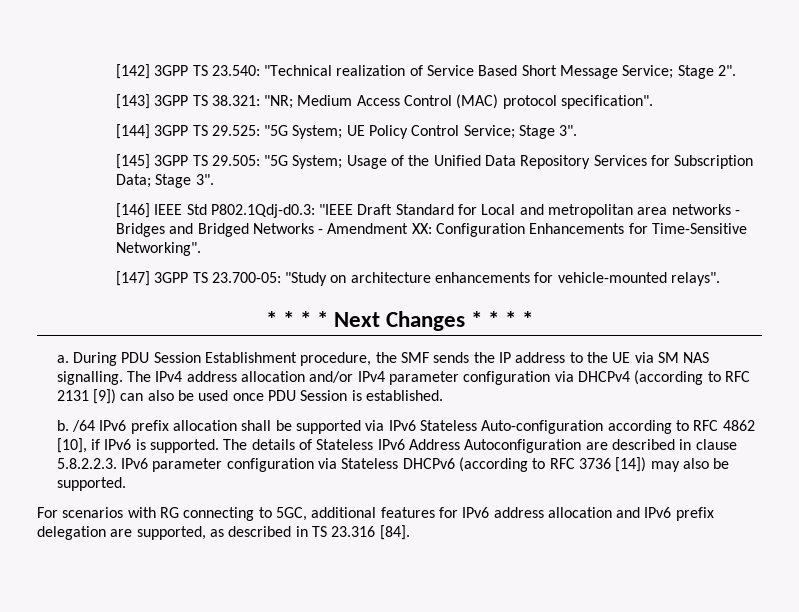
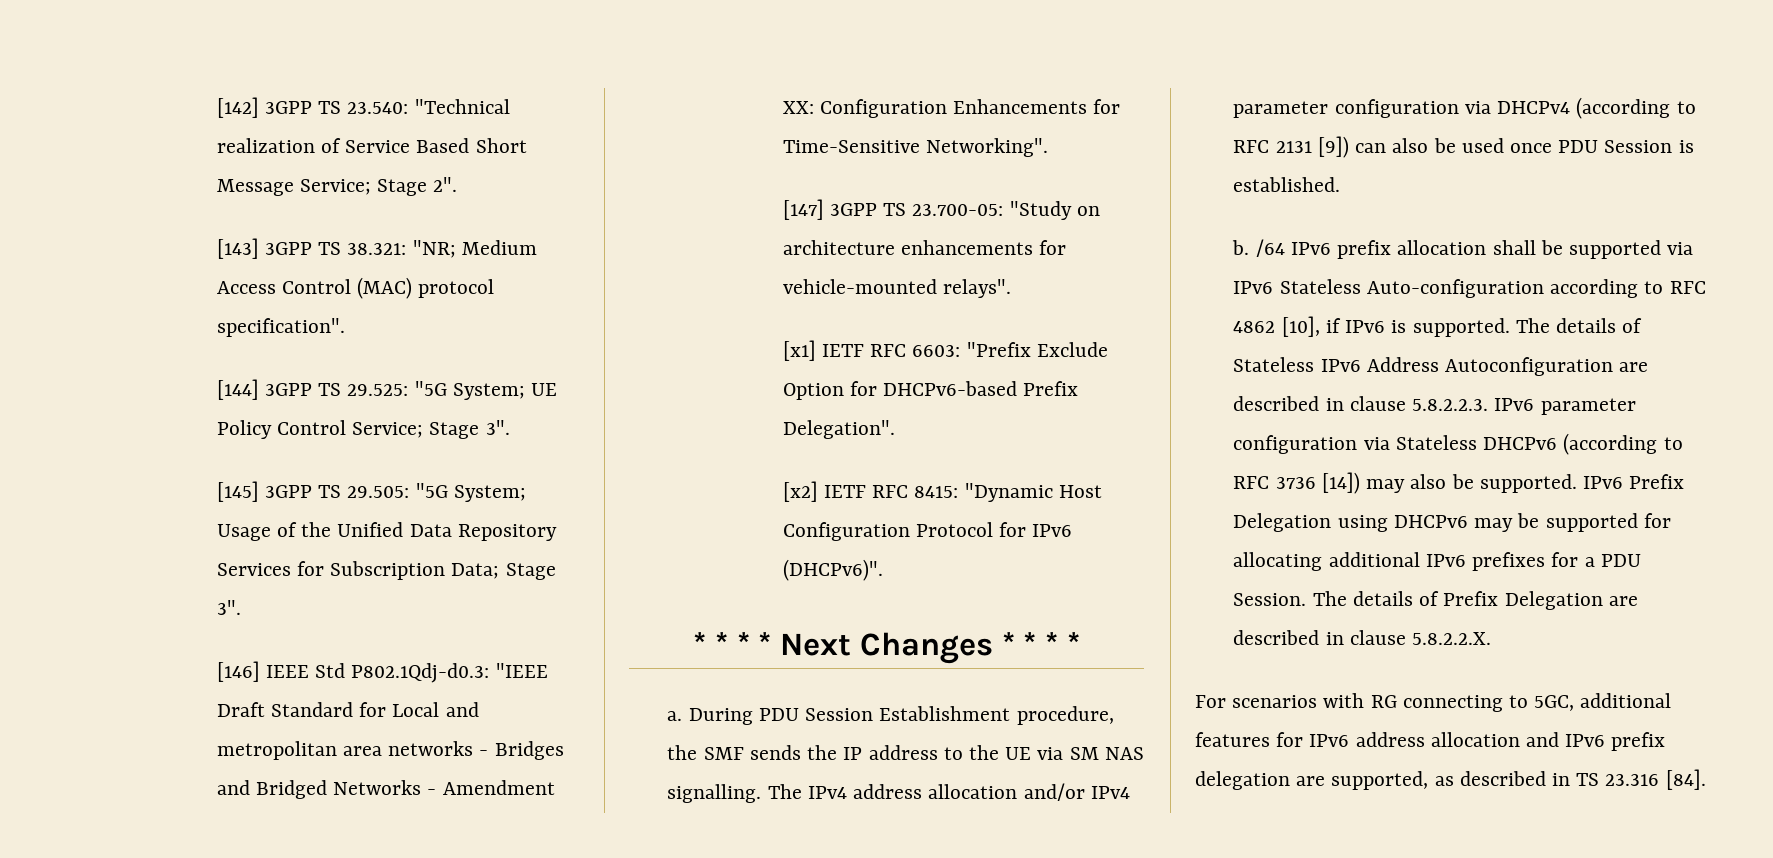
+ [x1] IETF RFC 6603: "Prefix Exclude Option for DHCPv6-based Prefix Delegation".
+ [x2] IETF RFC 8415: "Dynamic Host Configuration Protocol for IPv6 (DHCPv6)".
+ IPv6 Prefix Delegation using DHCPv6 may be supported for allocating additional IPv6 prefixes for a PDU Session. The details of Prefix Delegation are described in clause 5.8.2.2.X.

